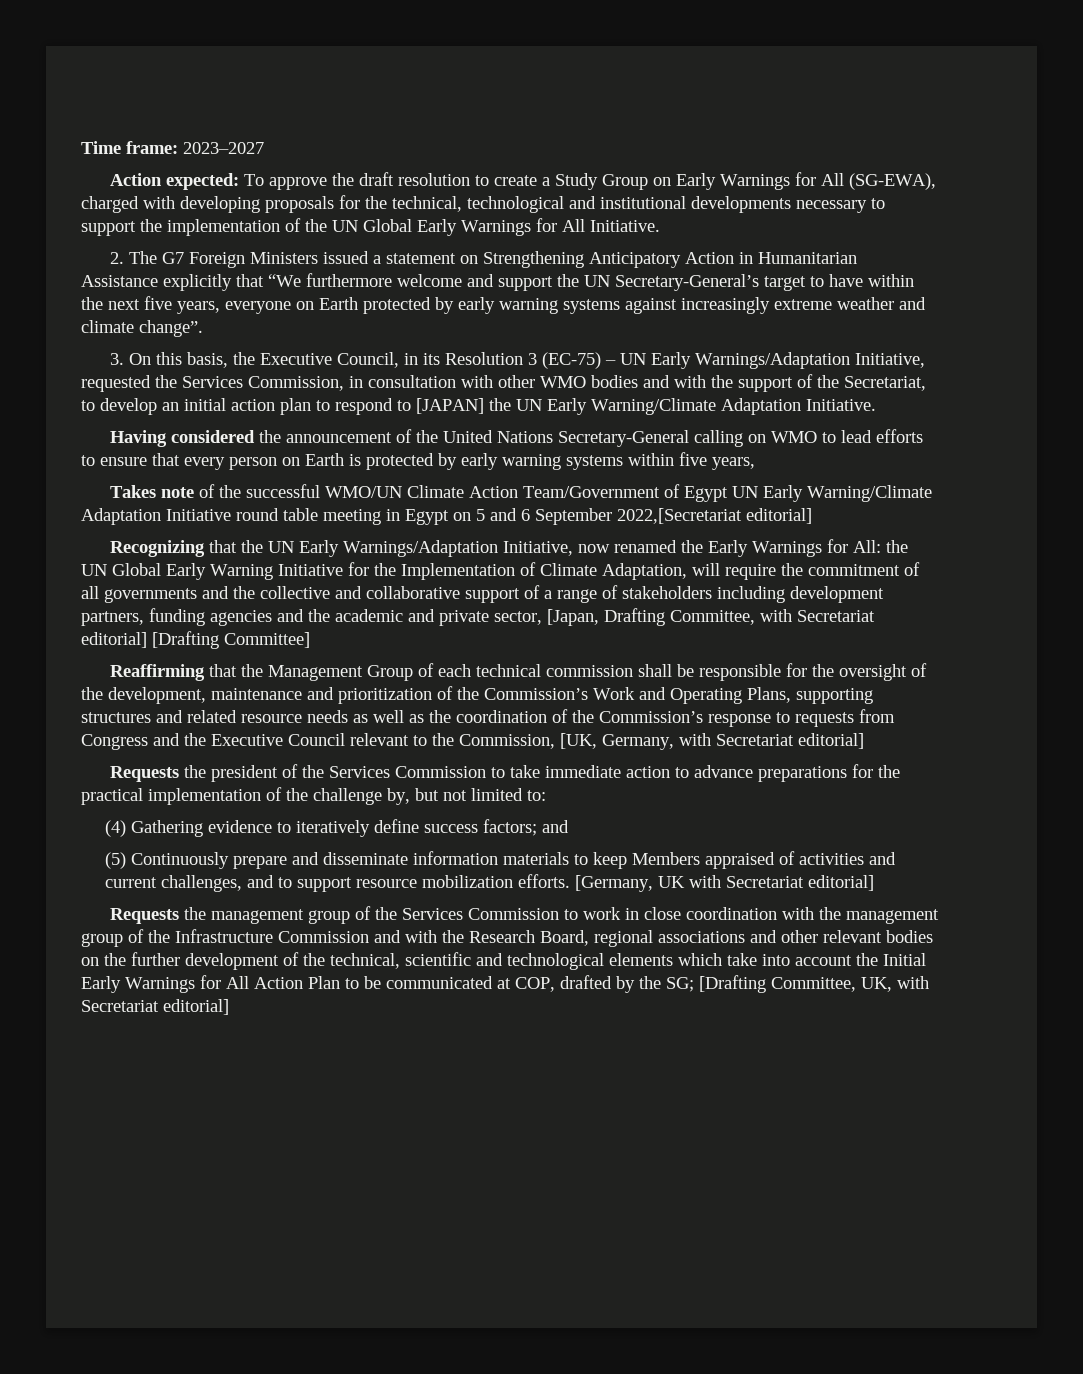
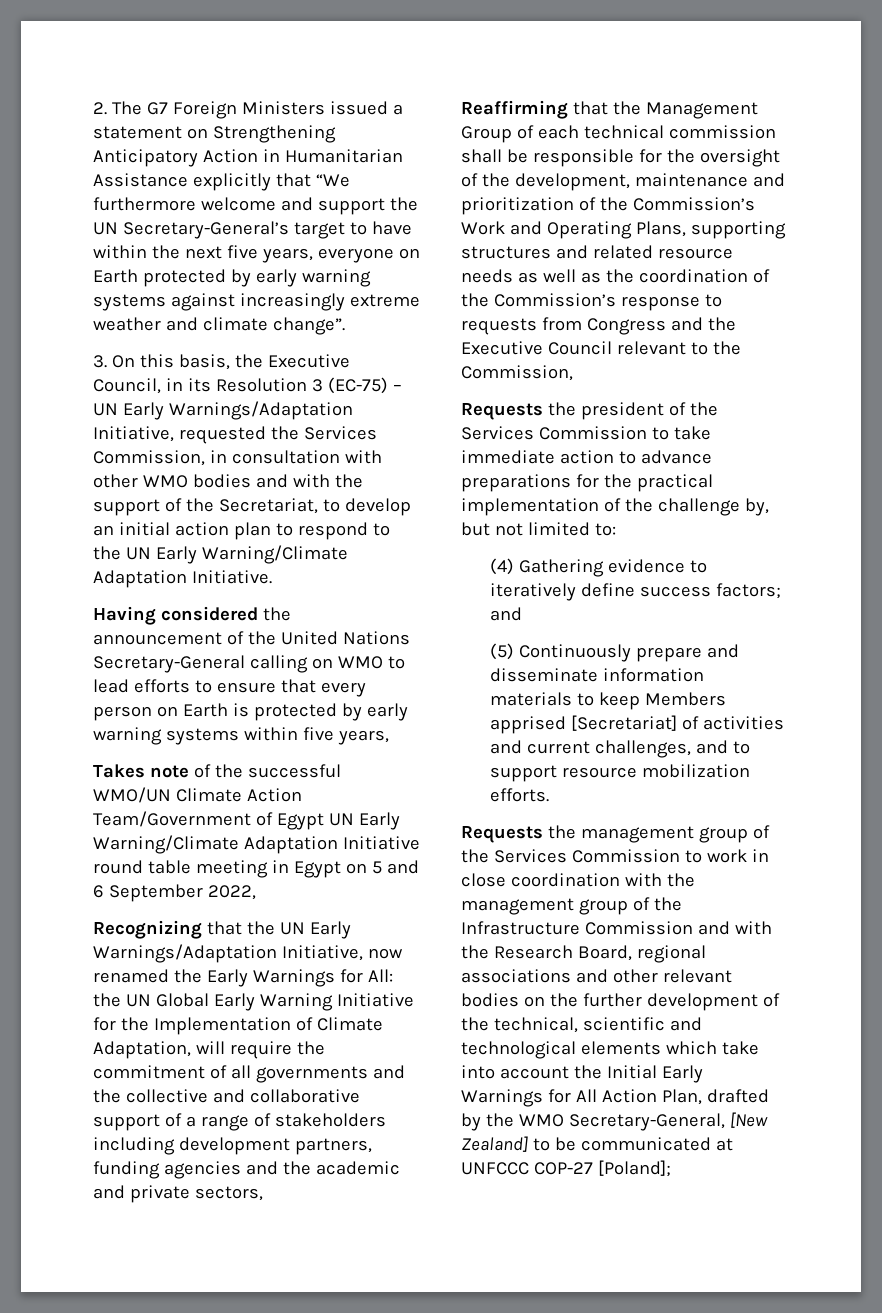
- Time frame: 2023–2027
- Action expected: To approve the draft resolution to create a Study Group on Early Warnings for All (SG-EWA), charged with developing proposals for the technical, technological and institutional developments necessary to support the implementation of the UN Global Early Warnings for All Initiative.
- 3. On this basis, the Executive Council, in its Resolution 3 (EC-75) – UN Early Warnings/Adaptation Initiative, requested the Services Commission, in consultation with other WMO bodies and with the support of the Secretariat, to develop an initial action plan to respond to [JAPAN] the UN Early Warning/Climate Adaptation Initiative.
+ 3. On this basis, the Executive Council, in its Resolution 3 (EC-75) – UN Early Warnings/Adaptation Initiative, requested the Services Commission, in consultation with other WMO bodies and with the support of the Secretariat, to develop an initial action plan to respond to the UN Early Warning/Climate Adaptation Initiative.
- Takes note of the successful WMO/UN Climate Action Team/Government of Egypt UN Early Warning/Climate Adaptation Initiative round table meeting in Egypt on 5 and 6 September 2022,[Secretariat editorial]
+ Takes note of the successful WMO/UN Climate Action Team/Government of Egypt UN Early Warning/Climate Adaptation Initiative round table meeting in Egypt on 5 and 6 September 2022,
- Recognizing that the UN Early Warnings/Adaptation Initiative, now renamed the Early Warnings for All: the UN Global Early Warning Initiative for the Implementation of Climate Adaptation, will require the commitment of all governments and the collective and collaborative support of a range of stakeholders including development partners, funding agencies and the academic and private sector, [Japan, Drafting Committee, with Secretariat editorial] [Drafting Committee]
+ Recognizing that the UN Early Warnings/Adaptation Initiative, now renamed the Early Warnings for All: the UN Global Early Warning Initiative for the Implementation of Climate Adaptation, will require the commitment of all governments and the collective and collaborative support of a range of stakeholders including development partners, funding agencies and the academic and private sectors,
- Reaffirming that the Management Group of each technical commission shall be responsible for the oversight of the development, maintenance and prioritization of the Commission’s Work and Operating Plans, supporting structures and related resource needs as well as the coordination of the Commission’s response to requests from Congress and the Executive Council relevant to the Commission, [UK, Germany, with Secretariat editorial]
+ Reaffirming that the Management Group of each technical commission shall be responsible for the oversight of the development, maintenance and prioritization of the Commission’s Work and Operating Plans, supporting structures and related resource needs as well as the coordination of the Commission’s response to requests from Congress and the Executive Council relevant to the Commission,
- (5) Continuously prepare and disseminate information materials to keep Members appraised of activities and current challenges, and to support resource mobilization efforts. [Germany, UK with Secretariat editorial]
+ (5) Continuously prepare and disseminate information materials to keep Members apprised [Secretariat] of activities and current challenges, and to support resource mobilization efforts.
- Requests the management group of the Services Commission to work in close coordination with the management group of the Infrastructure Commission and with the Research Board, regional associations and other relevant bodies on the further development of the technical, scientific and technological elements which take into account the Initial Early Warnings for All Action Plan to be communicated at COP, drafted by the SG; [Drafting Committee, UK, with Secretariat editorial]
+ Requests the management group of the Services Commission to work in close coordination with the management group of the Infrastructure Commission and with the Research Board, regional associations and other relevant bodies on the further development of the technical, scientific and technological elements which take into account the Initial Early Warnings for All Action Plan, drafted by the WMO Secretary-General, [New Zealand] to be communicated at UNFCCC COP-27 [Poland];

